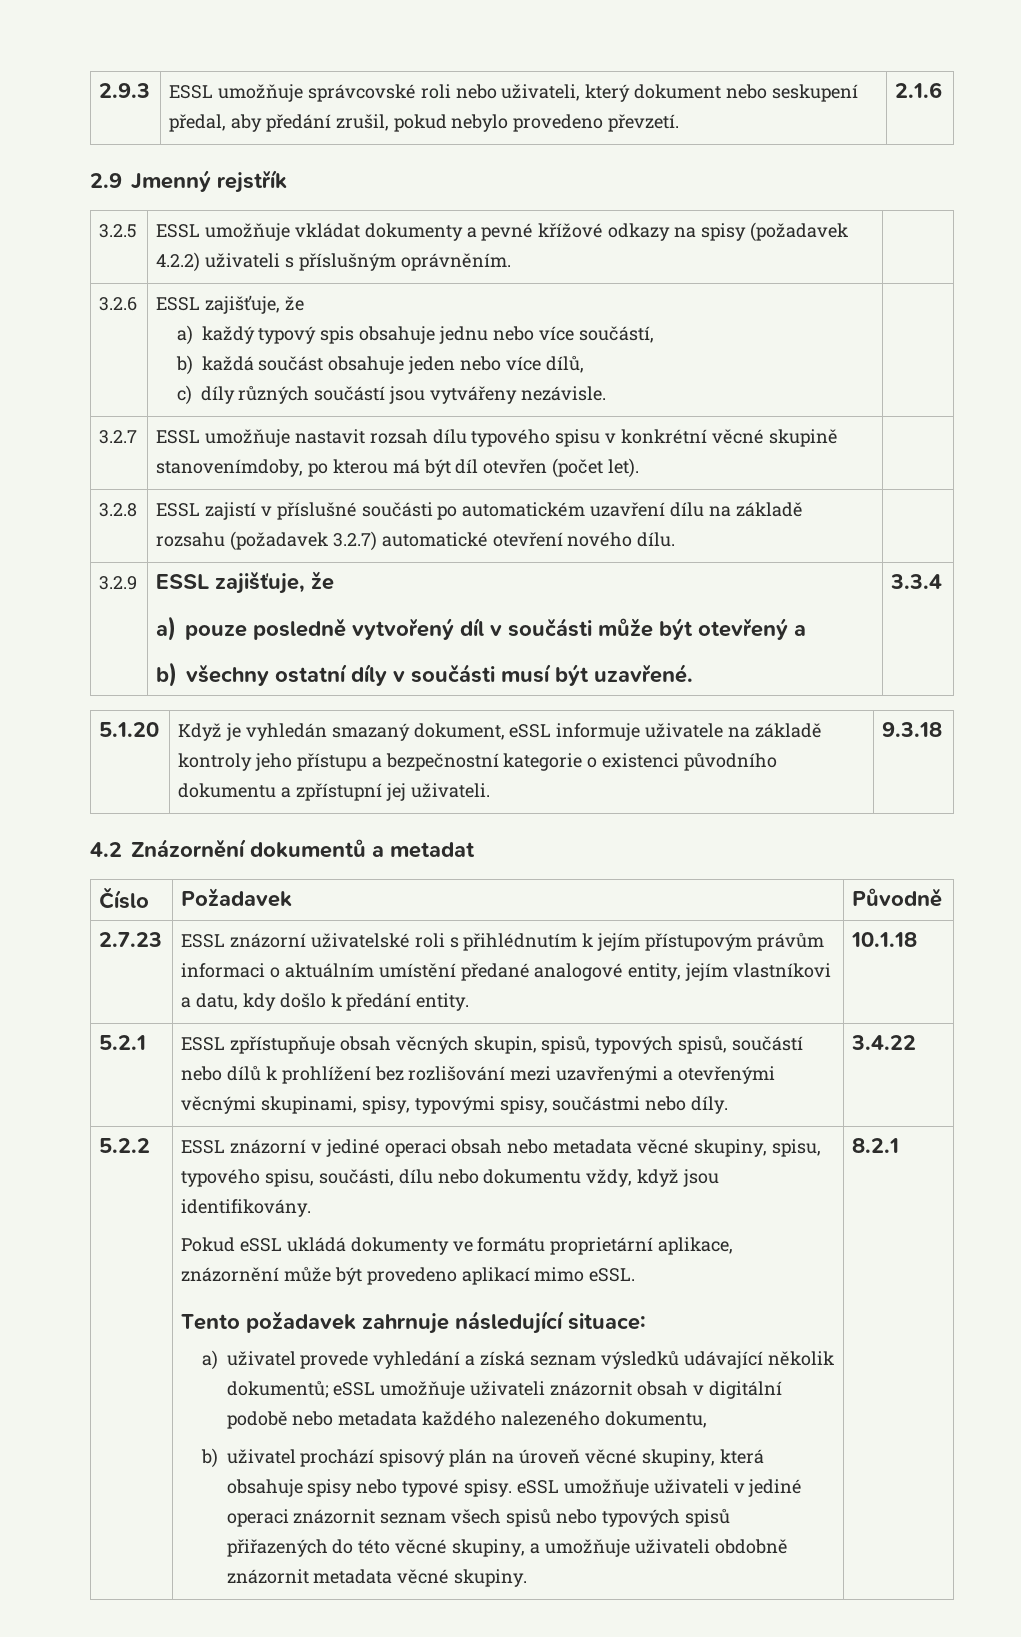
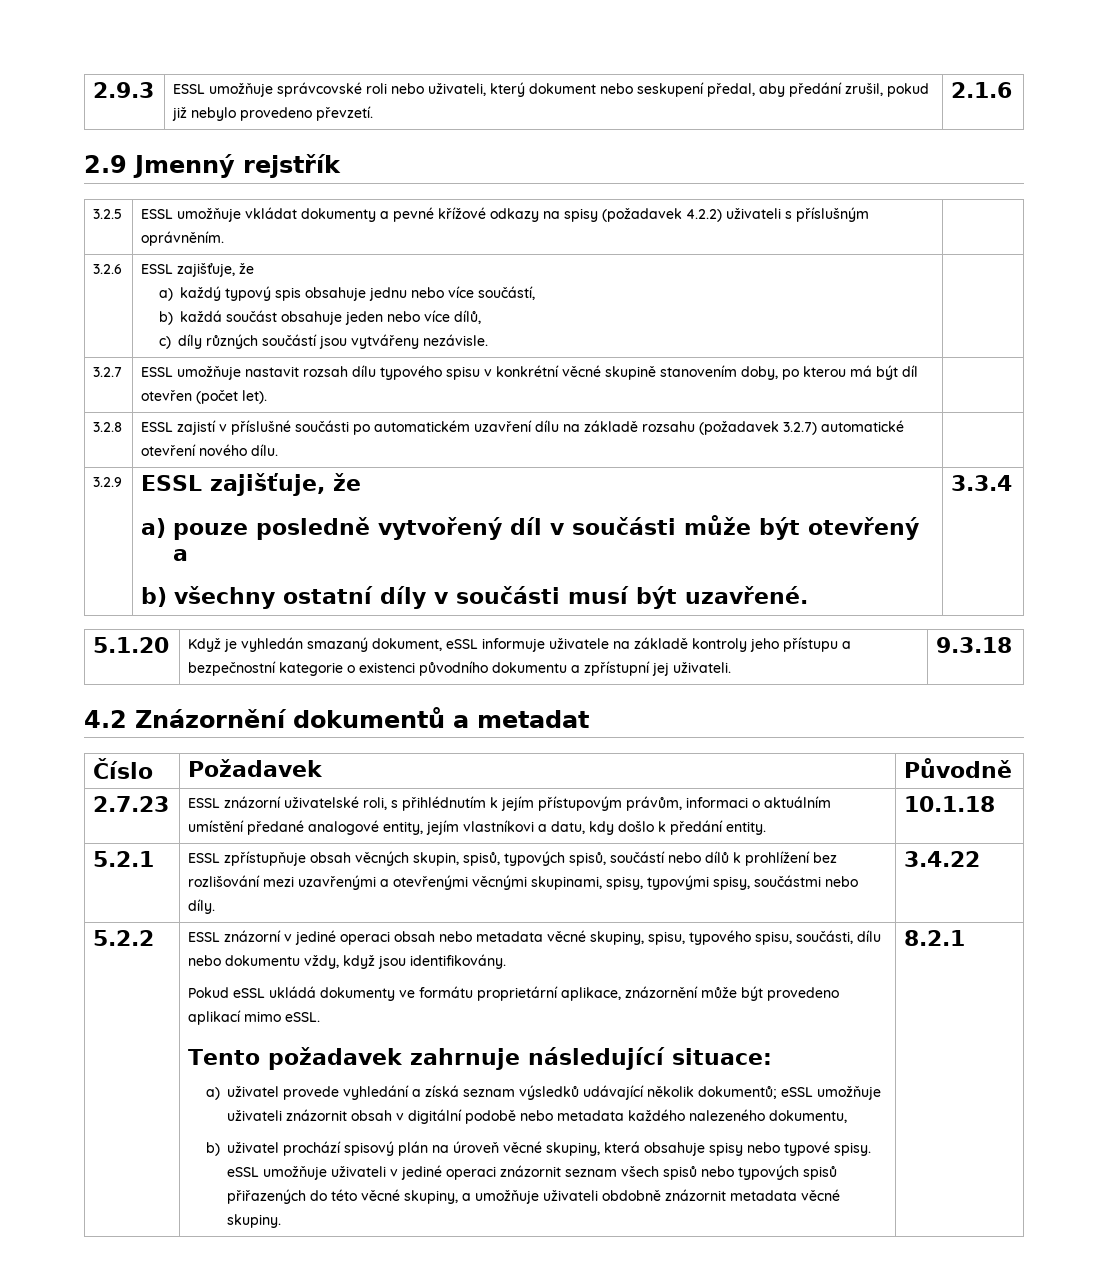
- 2.9.3 | ESSL umožňuje správcovské roli nebo uživateli, který dokument nebo seskupení předal, aby předání zrušil, pokud nebylo provedeno převzetí. | 2.1.6
+ 2.9.3 | ESSL umožňuje správcovské roli nebo uživateli, který dokument nebo seskupení předal, aby předání zrušil, pokud již nebylo provedeno převzetí. | 2.1.6
- 3.2.7 | ESSL umožňuje nastavit rozsah dílu typového spisu v konkrétní věcné skupině stanovenímdoby, po kterou má být díl otevřen (počet let). |
+ 3.2.7 | ESSL umožňuje nastavit rozsah dílu typového spisu v konkrétní věcné skupině stanovením doby, po kterou má být díl otevřen (počet let). |
- 2.7.23 | ESSL znázorní uživatelské roli s přihlédnutím k jejím přístupovým právům informaci o aktuálním umístění předané analogové entity, jejím vlastníkovi a datu, kdy došlo k předání entity. | 10.1.18
+ 2.7.23 | ESSL znázorní uživatelské roli, s přihlédnutím k jejím přístupovým právům, informaci o aktuálním umístění předané analogové entity, jejím vlastníkovi a datu, kdy došlo k předání entity. | 10.1.18

